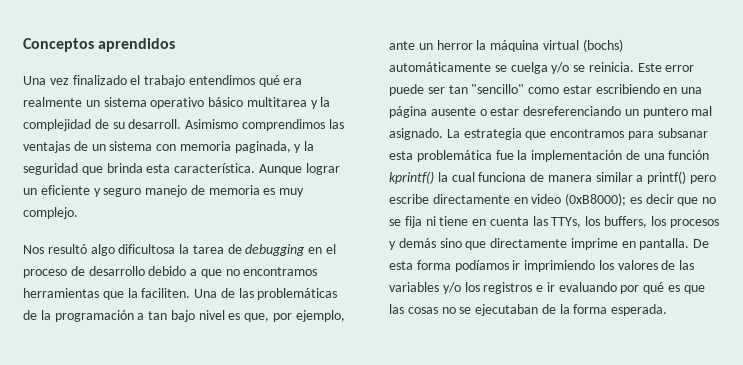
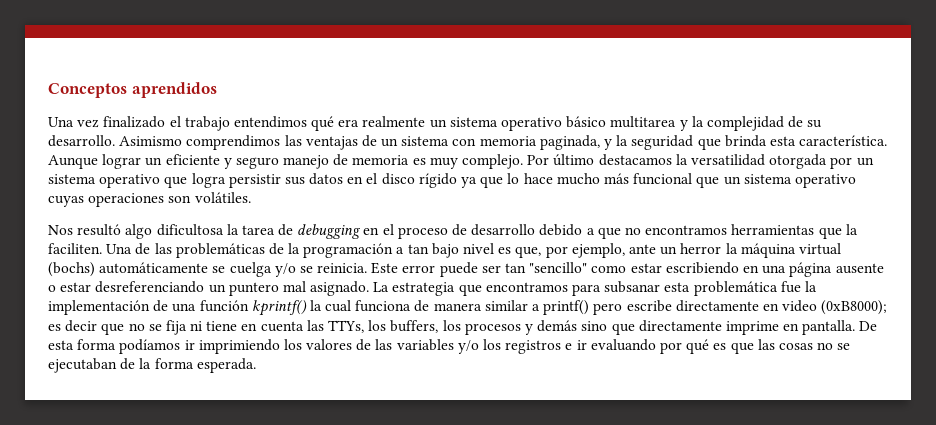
- Una vez finalizado el trabajo entendimos qué era realmente un sistema operativo básico multitarea y la complejidad de su desarroll.
+ Una vez finalizado el trabajo entendimos qué era realmente un sistema operativo básico multitarea y la complejidad de su desarrollo.
+ Por último destacamos la versatilidad otorgada por un sistema operativo que logra persistir sus datos en el disco rígido ya que lo hace mucho más funcional que un sistema operativo cuyas operaciones son volátiles.

